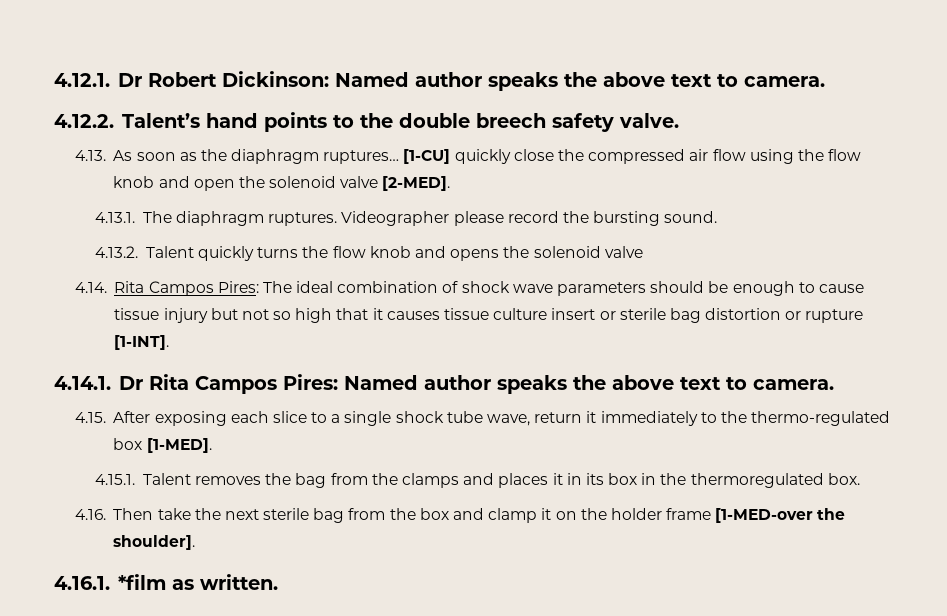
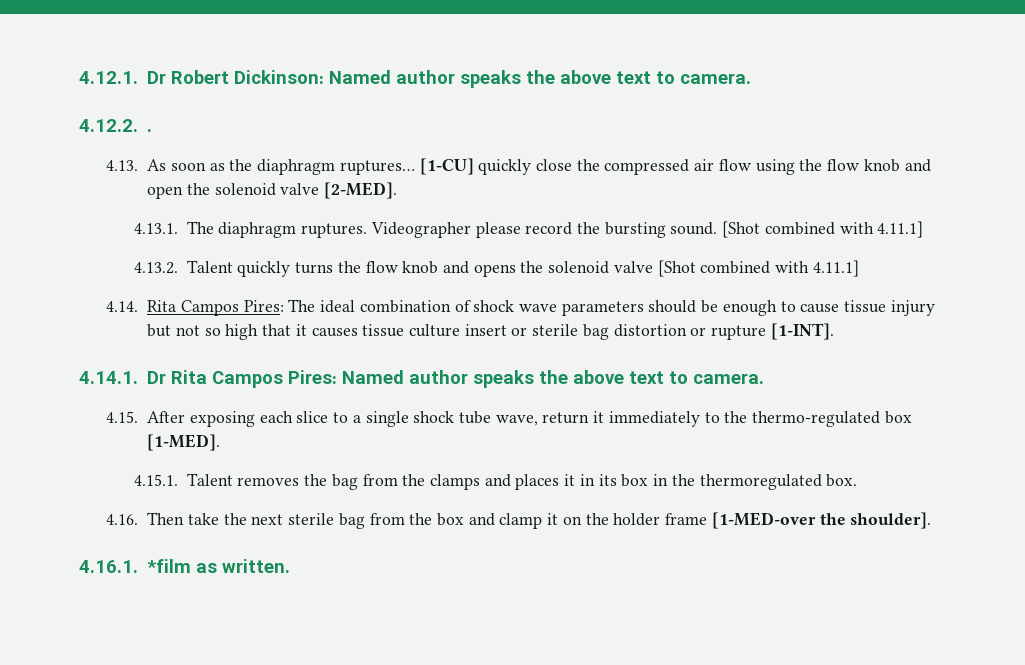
- 4.12.2. Talent’s hand points to the double breech safety valve.
+ 4.12.2. .
- Videographer please record the bursting sound.
+ Videographer please record the bursting sound. [Shot combined with 4.11.1]
- 4.13.2. Talent quickly turns the flow knob and opens the solenoid valve
+ 4.13.2. Talent quickly turns the flow knob and opens the solenoid valve [Shot combined with 4.11.1]

